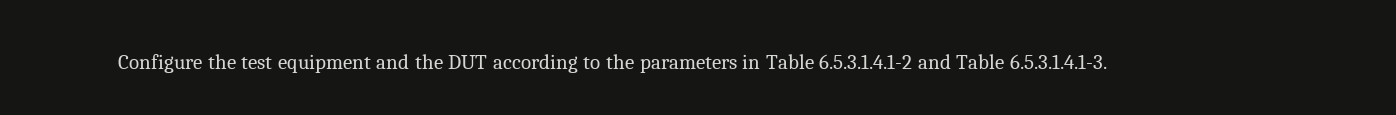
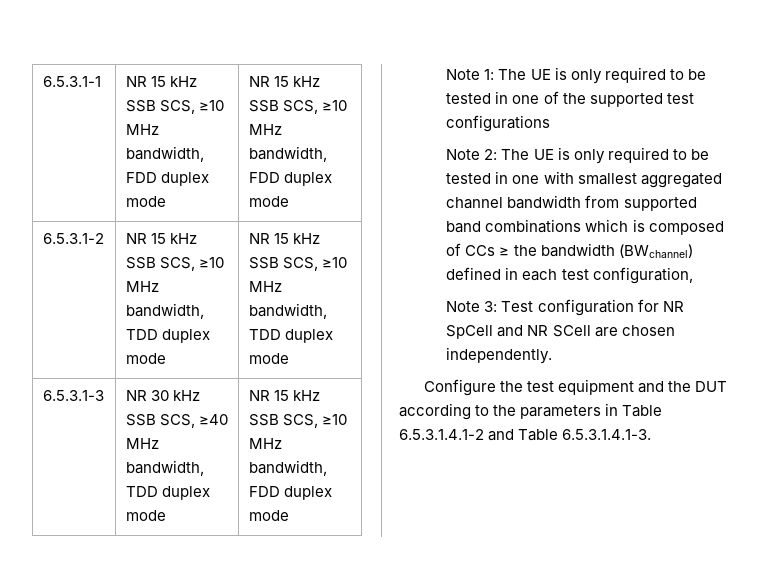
+ 6.5.3.1-1 | NR 15 kHz SSB SCS, ≥10 MHz bandwidth, FDD duplex mode | NR 15 kHz SSB SCS, ≥10 MHz bandwidth, FDD duplex mode
+ 6.5.3.1-2 | NR 15 kHz SSB SCS, ≥10 MHz bandwidth, TDD duplex mode | NR 15 kHz SSB SCS, ≥10 MHz bandwidth, TDD duplex mode
+ 6.5.3.1-3 | NR 30 kHz SSB SCS, ≥40 MHz bandwidth, TDD duplex mode | NR 15 kHz SSB SCS, ≥10 MHz bandwidth, FDD duplex mode
+ Note 1: The UE is only required to be tested in one of the supported test configurations
+ Note 2: The UE is only required to be tested in one with smallest aggregated channel bandwidth from supported band combinations which is composed of CCs ≥ the bandwidth (BWchannel) defined in each test configuration,
+ Note 3: Test configuration for NR SpCell and NR SCell are chosen independently.

